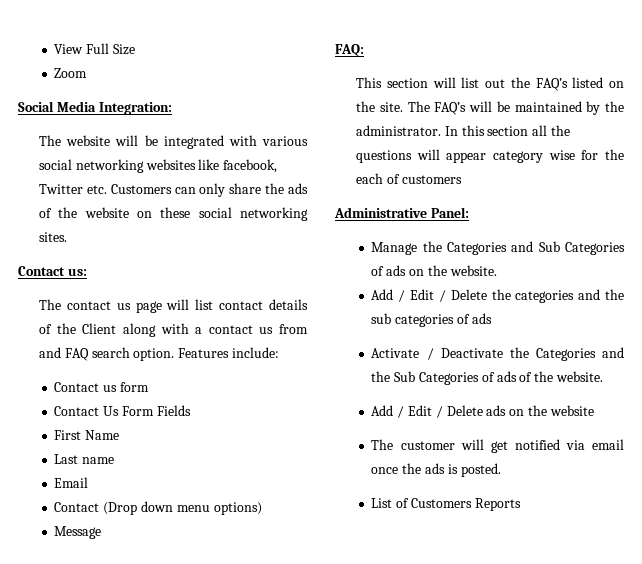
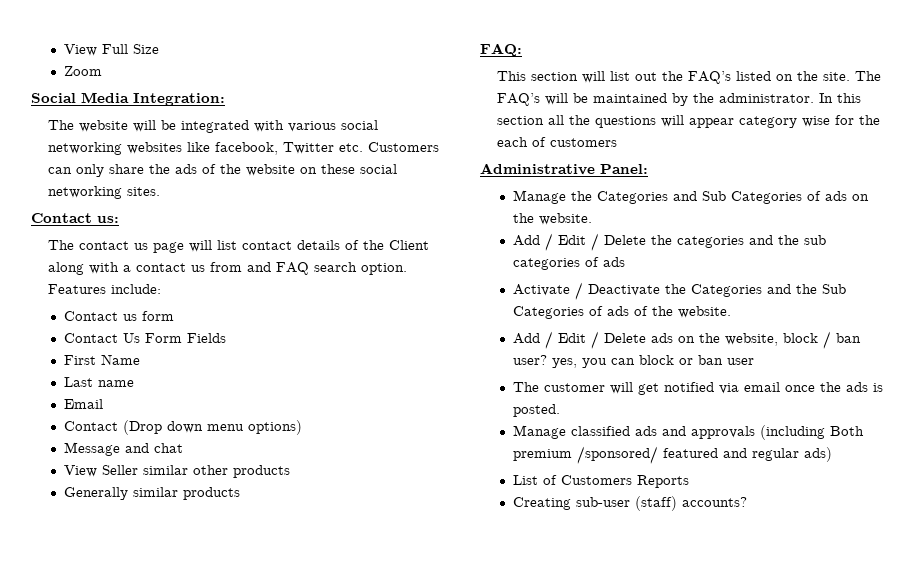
- Message
+ Message and chat
+ View Seller similar other products
+ Generally similar products
- Add / Edit / Delete ads on the website
+ Add / Edit / Delete ads on the website, block / ban user? yes, you can block or ban user
+ Manage classified ads and approvals (including Both premium /sponsored/ featured and regular ads)
+ Creating sub-user (staff) accounts?

